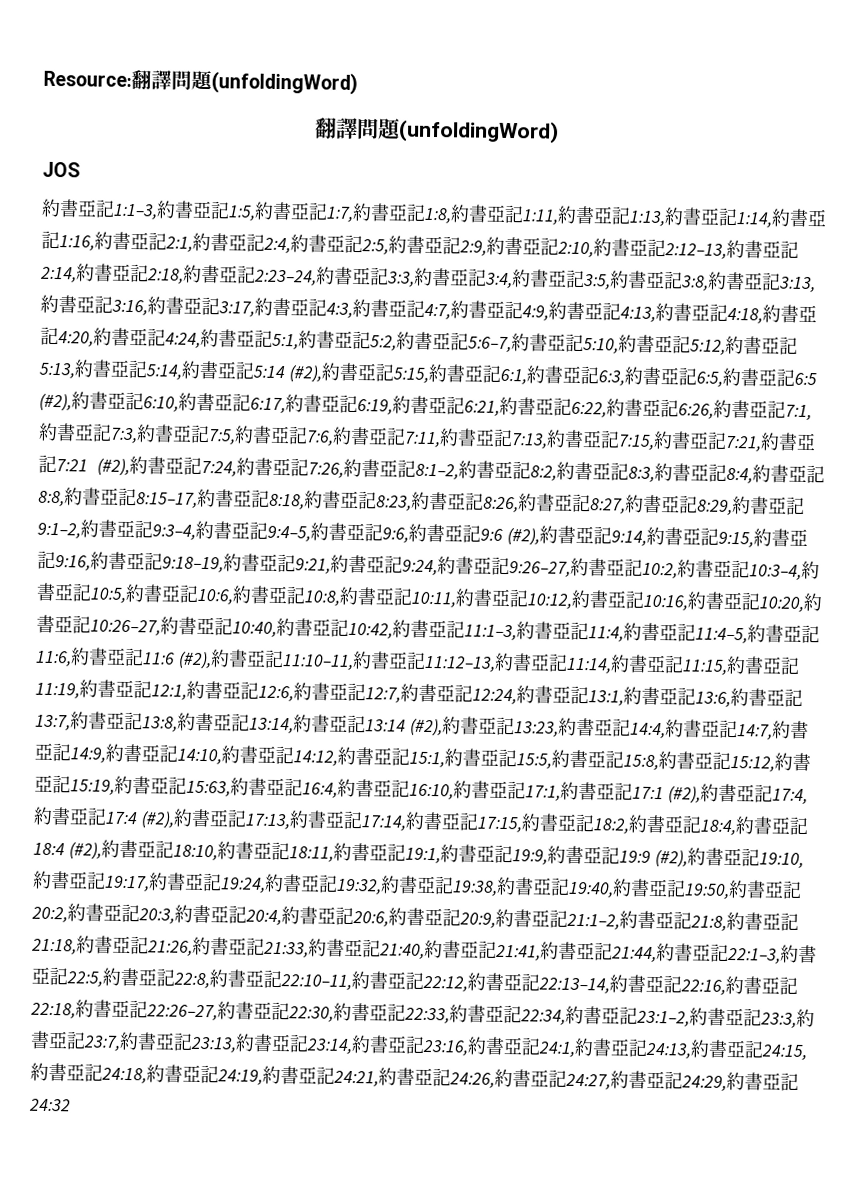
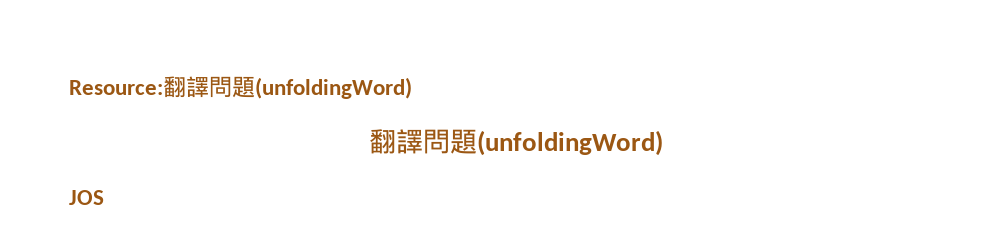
- 約書亞記1:1–3,約書亞記1:5,約書亞記1:7,約書亞記1:8,約書亞記1:11,約書亞記1:13,約書亞記1:14,約書亞記1:16,約書亞記2:1,約書亞記2:4,約書亞記2:5,約書亞記2:9,約書亞記2:10,約書亞記2:12–13,約書亞記2:14,約書亞記2:18,約書亞記2:23–24,約書亞記3:3,約書亞記3:4,約書亞記3:5,約書亞記3:8,約書亞記3:13,約書亞記3:16,約書亞記3:17,約書亞記4:3,約書亞記4:7,約書亞記4:9,約書亞記4:13,約書亞記4:18,約書亞記4:20,約書亞記4:24,約書亞記5:1,約書亞記5:2,約書亞記5:6–7,約書亞記5:10,約書亞記5:12,約書亞記5:13,約書亞記5:14,約書亞記5:14 (#2),約書亞記5:15,約書亞記6:1,約書亞記6:3,約書亞記6:5,約書亞記6:5 (#2),約書亞記6:10,約書亞記6:17,約書亞記6:19,約書亞記6:21,約書亞記6:22,約書亞記6:26,約書亞記7:1,約書亞記7:3,約書亞記7:5,約書亞記7:6,約書亞記7:11,約書亞記7:13,約書亞記7:15,約書亞記7:21,約書亞記7:21 (#2),約書亞記7:24,約書亞記7:26,約書亞記8:1–2,約書亞記8:2,約書亞記8:3,約書亞記8:4,約書亞記8:8,約書亞記8:15–17,約書亞記8:18,約書亞記8:23,約書亞記8:26,約書亞記8:27,約書亞記8:29,約書亞記9:1–2,約書亞記9:3–4,約書亞記9:4–5,約書亞記9:6,約書亞記9:6 (#2),約書亞記9:14,約書亞記9:15,約書亞記9:16,約書亞記9:18–19,約書亞記9:21,約書亞記9:24,約書亞記9:26–27,約書亞記10:2,約書亞記10:3–4,約書亞記10:5,約書亞記10:6,約書亞記10:8,約書亞記10:11,約書亞記10:12,約書亞記10:16,約書亞記10:20,約書亞記10:26–27,約書亞記10:40,約書亞記10:42,約書亞記11:1–3,約書亞記11:4,約書亞記11:4–5,約書亞記11:6,約書亞記11:6 (#2),約書亞記11:10–11,約書亞記11:12–13,約書亞記11:14,約書亞記11:15,約書亞記11:19,約書亞記12:1,約書亞記12:6,約書亞記12:7,約書亞記12:24,約書亞記13:1,約書亞記13:6,約書亞記13:7,約書亞記13:8,約書亞記13:14,約書亞記13:14 (#2),約書亞記13:23,約書亞記14:4,約書亞記14:7,約書亞記14:9,約書亞記14:10,約書亞記14:12,約書亞記15:1,約書亞記15:5,約書亞記15:8,約書亞記15:12,約書亞記15:19,約書亞記15:63,約書亞記16:4,約書亞記16:10,約書亞記17:1,約書亞記17:1 (#2),約書亞記17:4,約書亞記17:4 (#2),約書亞記17:13,約書亞記17:14,約書亞記17:15,約書亞記18:2,約書亞記18:4,約書亞記18:4 (#2),約書亞記18:10,約書亞記18:11,約書亞記19:1,約書亞記19:9,約書亞記19:9 (#2),約書亞記19:10,約書亞記19:17,約書亞記19:24,約書亞記19:32,約書亞記19:38,約書亞記19:40,約書亞記19:50,約書亞記20:2,約書亞記20:3,約書亞記20:4,約書亞記20:6,約書亞記20:9,約書亞記21:1–2,約書亞記21:8,約書亞記21:18,約書亞記21:26,約書亞記21:33,約書亞記21:40,約書亞記21:41,約書亞記21:44,約書亞記22:1–3,約書亞記22:5,約書亞記22:8,約書亞記22:10–11,約書亞記22:12,約書亞記22:13–14,約書亞記22:16,約書亞記22:18,約書亞記22:26–27,約書亞記22:30,約書亞記22:33,約書亞記22:34,約書亞記23:1–2,約書亞記23:3,約書亞記23:7,約書亞記23:13,約書亞記23:14,約書亞記23:16,約書亞記24:1,約書亞記24:13,約書亞記24:15,約書亞記24:18,約書亞記24:19,約書亞記24:21,約書亞記24:26,約書亞記24:27,約書亞記24:29,約書亞記24:32

